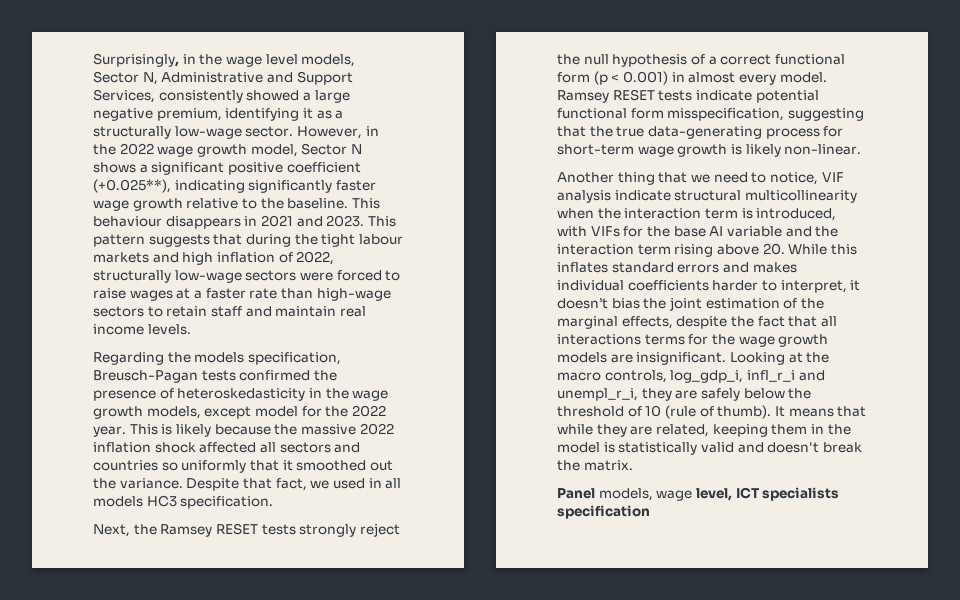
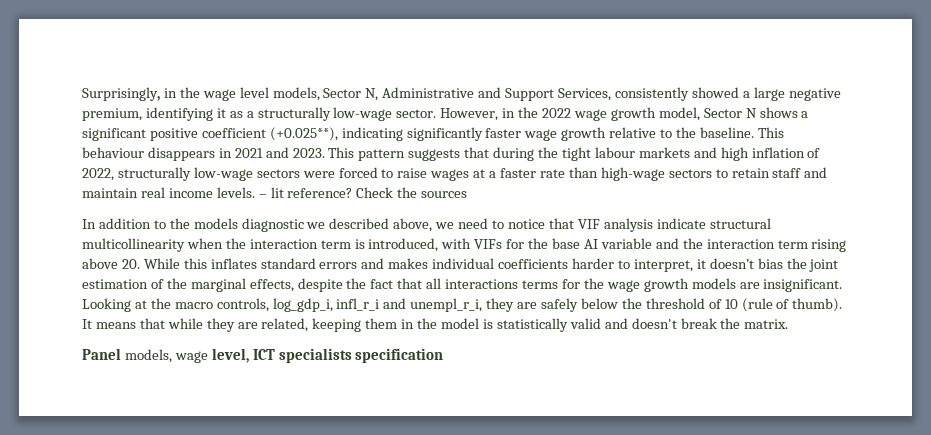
- This pattern suggests that during the tight labour markets and high inflation of 2022, structurally low-wage sectors were forced to raise wages at a faster rate than high-wage sectors to retain staff and maintain real income levels.
- Regarding the models specification, Breusch-Pagan tests confirmed the presence of heteroskedasticity in the wage growth models, except model for the 2022 year. This is likely because the massive 2022 inflation shock affected all sectors and countries so uniformly that it smoothed out the variance. Despite that fact, we used in all models HC3 specification.
- Next, the Ramsey RESET tests strongly reject the null hypothesis of a correct functional form (p < 0.001) in almost every model. Ramsey RESET tests indicate potential functional form misspecification, suggesting that the true data-generating process for short-term wage growth is likely non-linear.
- Another thing that we need to notice, VIF analysis indicate structural multicollinearity when the interaction term is introduced, with VIFs for the base AI variable and the interaction term rising above 20. While this inflates standard errors and makes individual coefficients harder to interpret, it doesn’t bias the joint estimation of the marginal effects, despite the fact that all interactions terms for the wage growth models are insignificant.
+ This pattern suggests that during the tight labour markets and high inflation of 2022, structurally low-wage sectors were forced to raise wages at a faster rate than high-wage sectors to retain staff and maintain real income levels. – lit reference? Check the sources
+ In addition to the models diagnostic we described above, we need to notice that VIF analysis indicate structural multicollinearity when the interaction term is introduced, with VIFs for the base AI variable and the interaction term rising above 20. While this inflates standard errors and makes individual coefficients harder to interpret, it doesn’t bias the joint estimation of the marginal effects, despite the fact that all interactions terms for the wage growth models are insignificant.

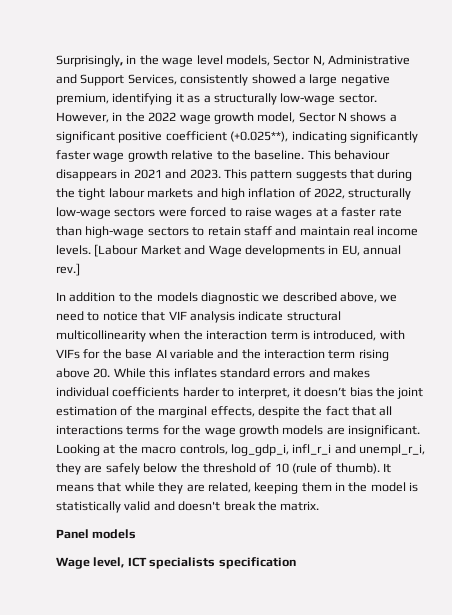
- – lit reference? Check the sources
+ [Labour Market and Wage developments in EU, annual rev.]
- Panel models, wage level, ICT specialists specification
+ Panel models
+ Wage level, ICT specialists specification

